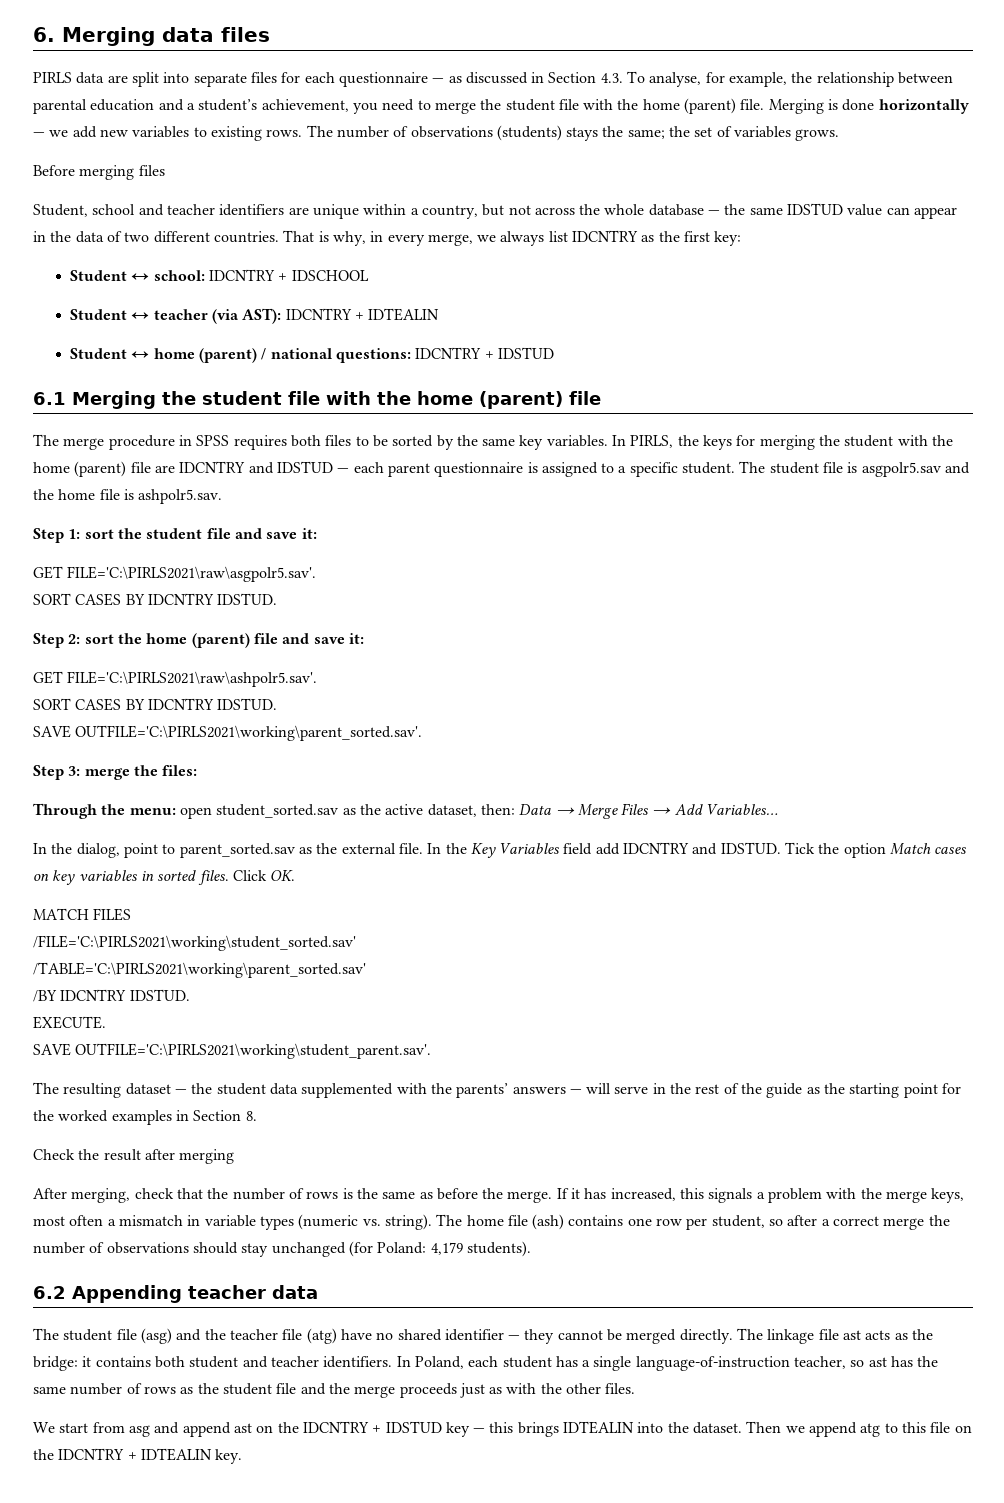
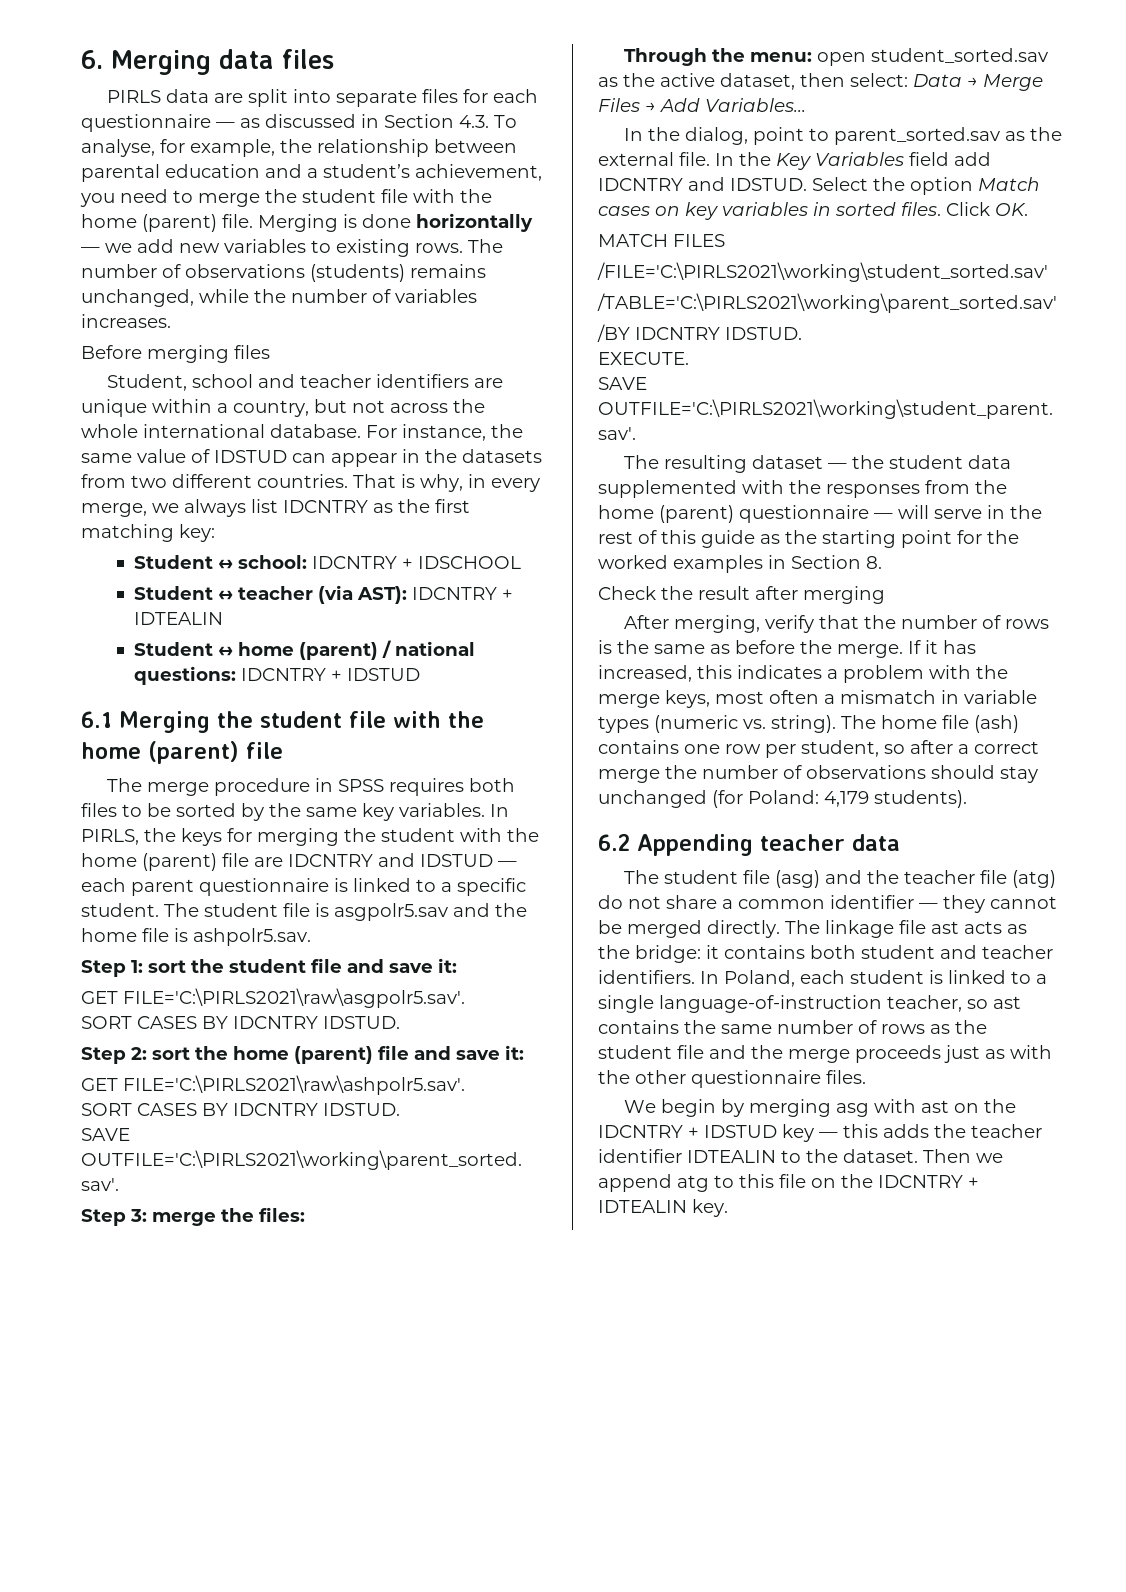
- The number of observations (students) stays the same; the set of variables grows.
+ The number of observations (students) remains unchanged, while the number of variables increases.
- Student, school and teacher identifiers are unique within a country, but not across the whole database — the same IDSTUD value can appear in the data of two different countries.
+ Student, school and teacher identifiers are unique within a country, but not across the whole international database. For instance, the same value of IDSTUD can appear in the datasets from two different countries.
- That is why, in every merge, we always list IDCNTRY as the first key:
+ That is why, in every merge, we always list IDCNTRY as the first matching key:
- In PIRLS, the keys for merging the student with the home (parent) file are IDCNTRY and IDSTUD — each parent questionnaire is assigned to a specific student.
+ In PIRLS, the keys for merging the student with the home (parent) file are IDCNTRY and IDSTUD — each parent questionnaire is linked to a specific student.
- Through the menu: open student_sorted.sav as the active dataset, then: Data → Merge Files → Add Variables…
+ Through the menu: open student_sorted.sav as the active dataset, then select: Data → Merge Files → Add Variables…
- Tick the option Match cases on key variables in sorted files.
+ Select the option Match cases on key variables in sorted files.
- The resulting dataset — the student data supplemented with the parents’ answers — will serve in the rest of the guide as the starting point for the worked examples in Section 8.
+ The resulting dataset — the student data supplemented with the responses from the home (parent) questionnaire — will serve in the rest of this guide as the starting point for the worked examples in Section 8.
- After merging, check that the number of rows is the same as before the merge.
+ After merging, verify that the number of rows is the same as before the merge.
- If it has increased, this signals a problem with the merge keys, most often a mismatch in variable types (numeric vs. string).
+ If it has increased, this indicates a problem with the merge keys, most often a mismatch in variable types (numeric vs. string).
- The student file (asg) and the teacher file (atg) have no shared identifier — they cannot be merged directly.
+ The student file (asg) and the teacher file (atg) do not share a common identifier — they cannot be merged directly.
- In Poland, each student has a single language-of-instruction teacher, so ast has the same number of rows as the student file and the merge proceeds just as with the other files.
+ In Poland, each student is linked to a single language-of-instruction teacher, so ast contains the same number of rows as the student file and the merge proceeds just as with the other questionnaire files.
- We start from asg and append ast on the IDCNTRY + IDSTUD key — this brings IDTEALIN into the dataset.
+ We begin by merging asg with ast on the IDCNTRY + IDSTUD key — this adds the teacher identifier IDTEALIN to the dataset.

